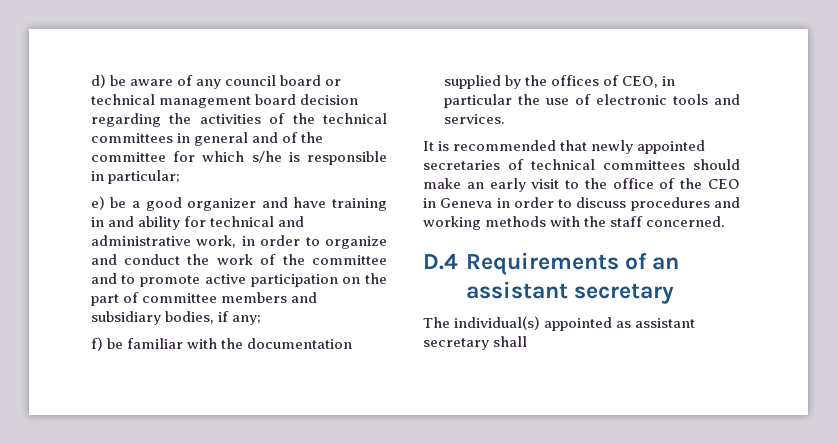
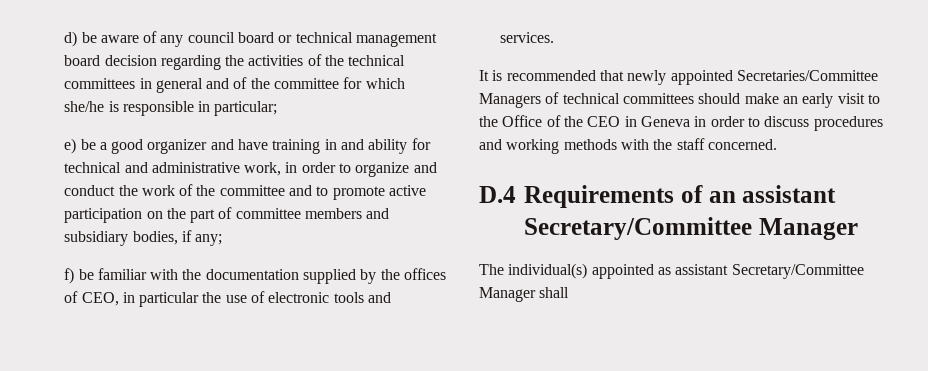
- d) be aware of any council board or technical management board decision regarding the activities of the technical committees in general and of the committee for which s/he is responsible in particular;
+ d) be aware of any council board or technical management board decision regarding the activities of the technical committees in general and of the committee for which she/he is responsible in particular;
- It is recommended that newly appointed secretaries of technical committees should make an early visit to the office of the CEO in Geneva in order to discuss procedures and working methods with the staff concerned.
+ It is recommended that newly appointed Secretaries/Committee Managers of technical committees should make an early visit to the Office of the CEO in Geneva in order to discuss procedures and working methods with the staff concerned.
- D.4 Requirements of an assistant secretary
+ D.4 Requirements of an assistant Secretary/Committee Manager
- The individual(s) appointed as assistant secretary shall
+ The individual(s) appointed as assistant Secretary/Committee Manager shall

